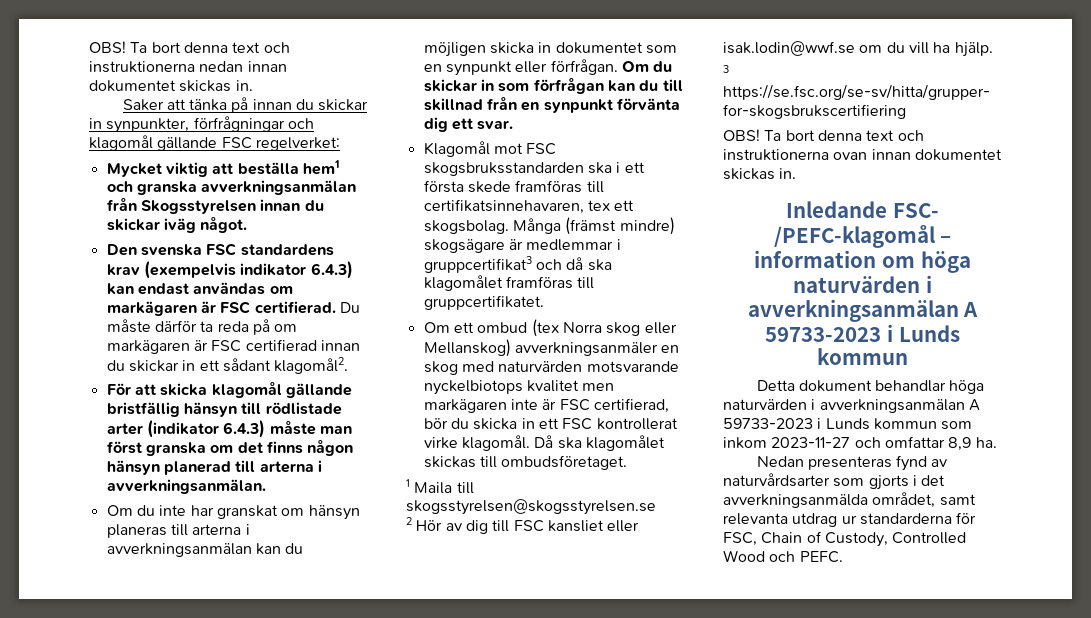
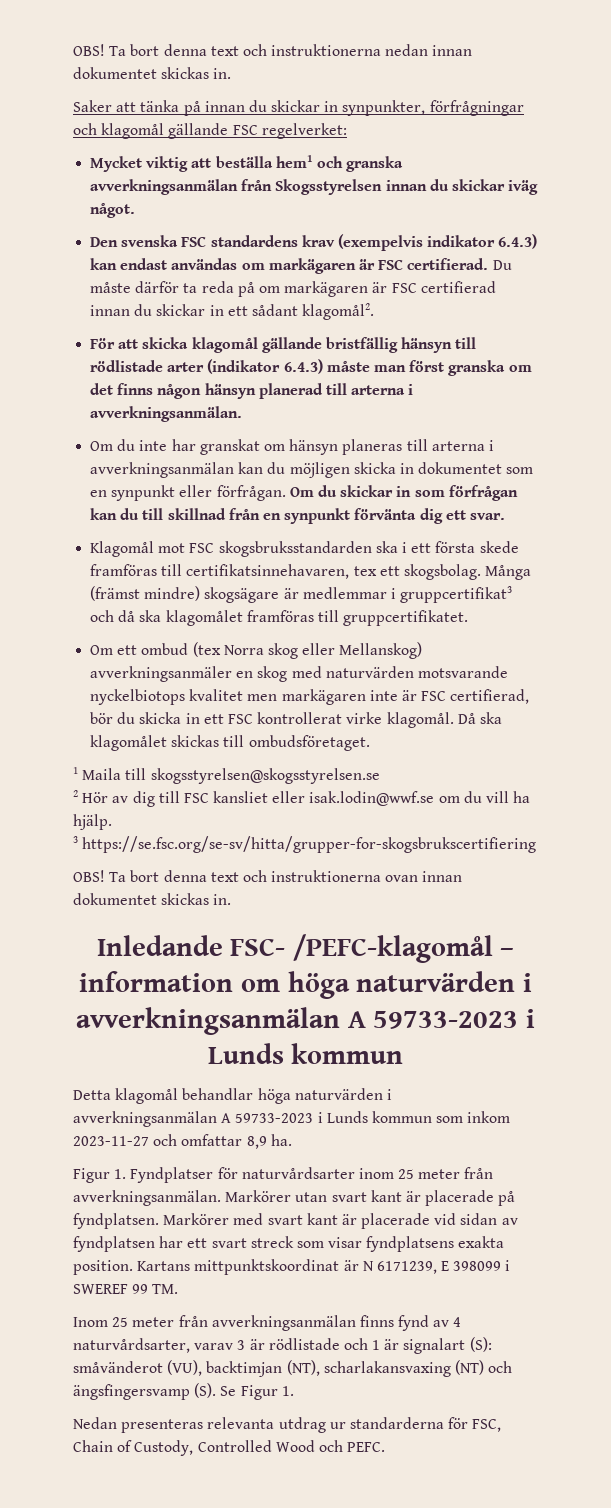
- Detta dokument behandlar höga naturvärden i avverkningsanmälan A 59733-2023 i Lunds kommun som inkom 2023-11-27 och omfattar 8,9 ha.
+ Detta klagomål behandlar höga naturvärden i avverkningsanmälan A 59733-2023 i Lunds kommun som inkom 2023-11-27 och omfattar 8,9 ha.
- Nedan presenteras fynd av naturvårdsarter som gjorts i det avverkningsanmälda området, samt relevanta utdrag ur standarderna för FSC, Chain of Custody, Controlled Wood och PEFC.
+ Figur 1. Fyndplatser för naturvårdsarter inom 25 meter från avverkningsanmälan. Markörer utan svart kant är placerade på fyndplatsen. Markörer med svart kant är placerade vid sidan av fyndplatsen har ett svart streck som visar fyndplatsens exakta position. Kartans mittpunktskoordinat är N 6171239, E 398099 i SWEREF 99 TM.
+ Inom 25 meter från avverkningsanmälan finns fynd av 4 naturvårdsarter, varav 3 är rödlistade och 1 är signalart (S): småvänderot (VU), backtimjan (NT), scharlakansvaxing (NT) och ängsfingersvamp (S). Se Figur 1.
+ Nedan presenteras relevanta utdrag ur standarderna för FSC, Chain of Custody, Controlled Wood och PEFC.

